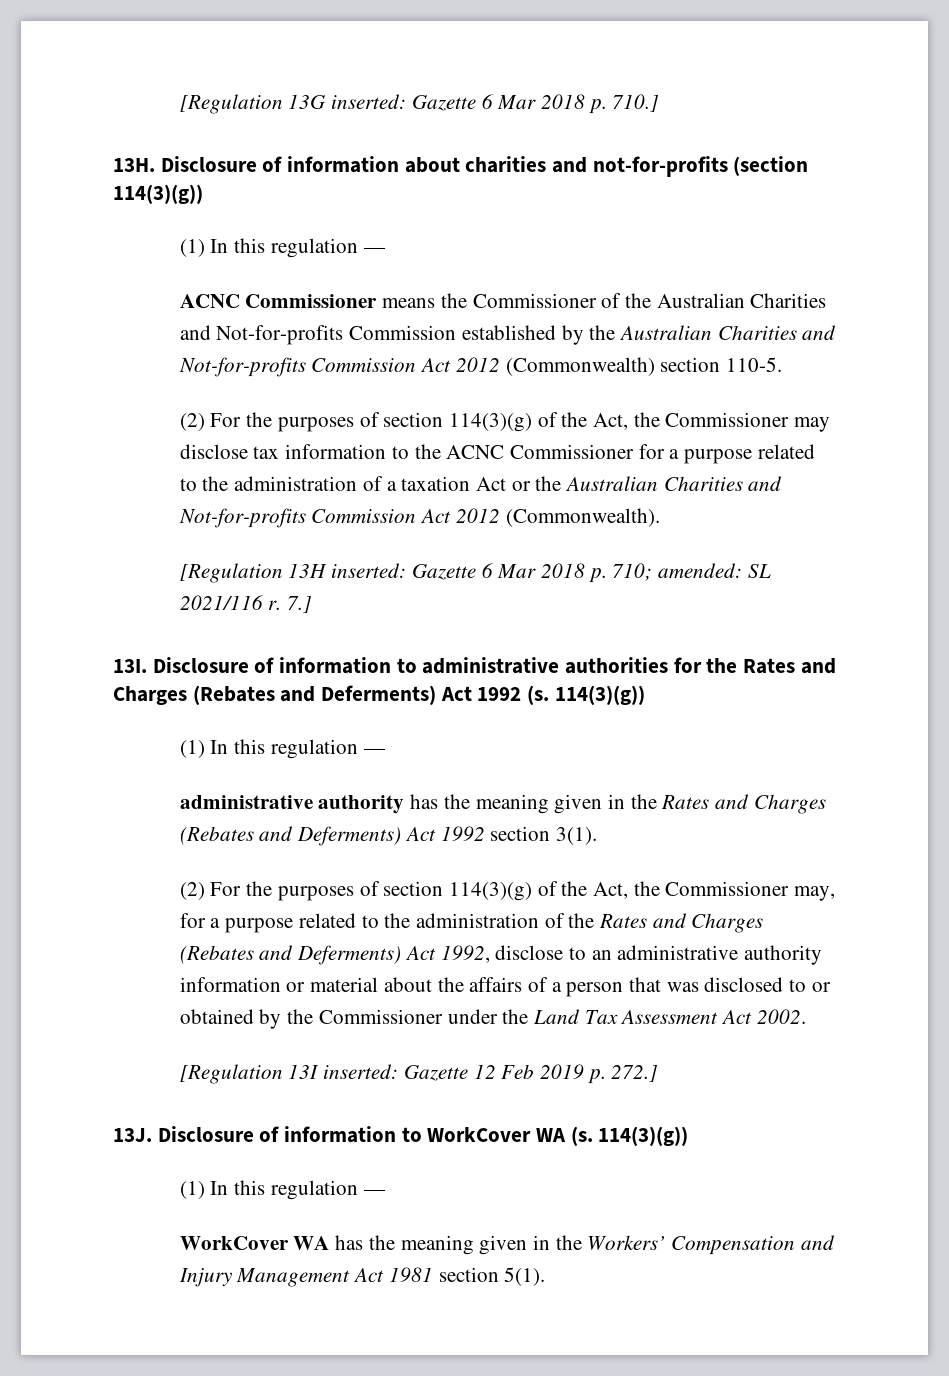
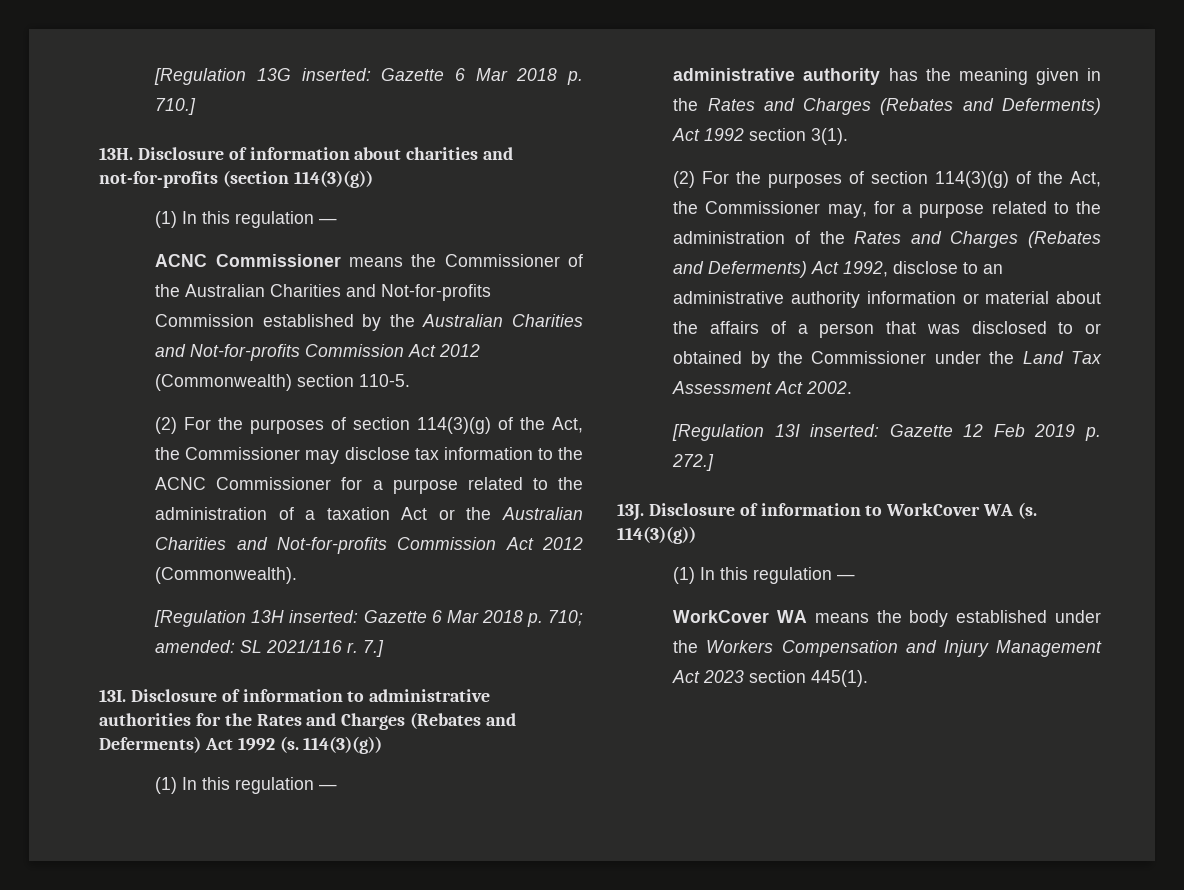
- WorkCover WA has the meaning given in the Workers’ Compensation and Injury Management Act 1981 section 5(1).
+ WorkCover WA means the body established under the Workers Compensation and Injury Management Act 2023 section 445(1).

